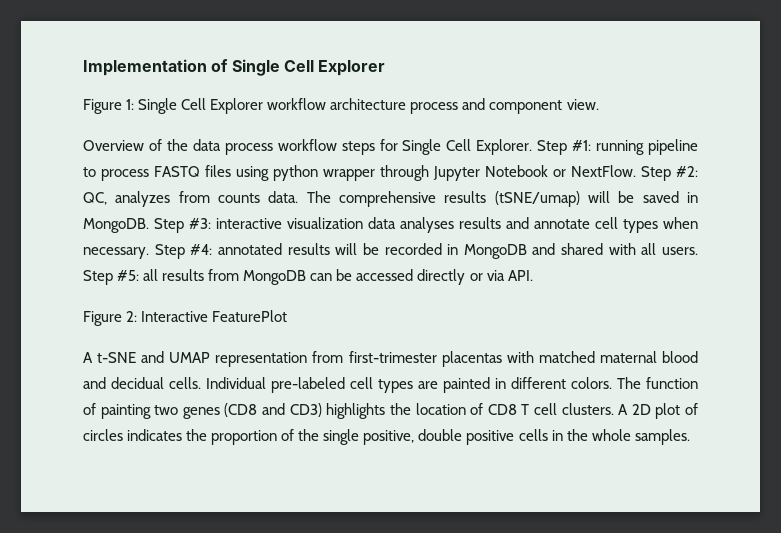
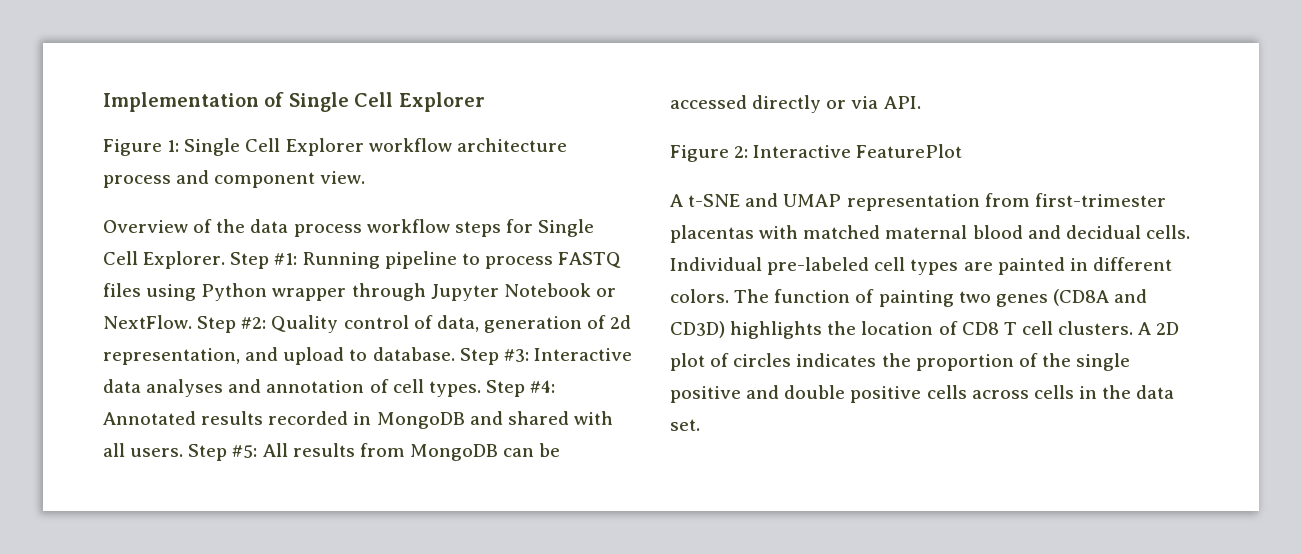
- Step #1: running pipeline to process FASTQ files using python wrapper through Jupyter Notebook or NextFlow.
+ Step #1: Running pipeline to process FASTQ files using Python wrapper through Jupyter Notebook or NextFlow.
- Step #2: QC, analyzes from counts data. The comprehensive results (tSNE/umap) will be saved in MongoDB. Step #3: interactive visualization data analyses results and annotate cell types when necessary. Step #4: annotated results will be recorded in MongoDB and shared with all users.
+ Step #2: Quality control of data, generation of 2d representation, and upload to database. Step #3: Interactive data analyses and annotation of cell types. Step #4: Annotated results recorded in MongoDB and shared with all users.
- Step #5: all results from MongoDB can be accessed directly or via API.
+ Step #5: All results from MongoDB can be accessed directly or via API.
- The function of painting two genes (CD8 and CD3) highlights the location of CD8 T cell clusters.
+ The function of painting two genes (CD8A and CD3D) highlights the location of CD8 T cell clusters.
- A 2D plot of circles indicates the proportion of the single positive, double positive cells in the whole samples.
+ A 2D plot of circles indicates the proportion of the single positive and double positive cells across cells in the data set.

